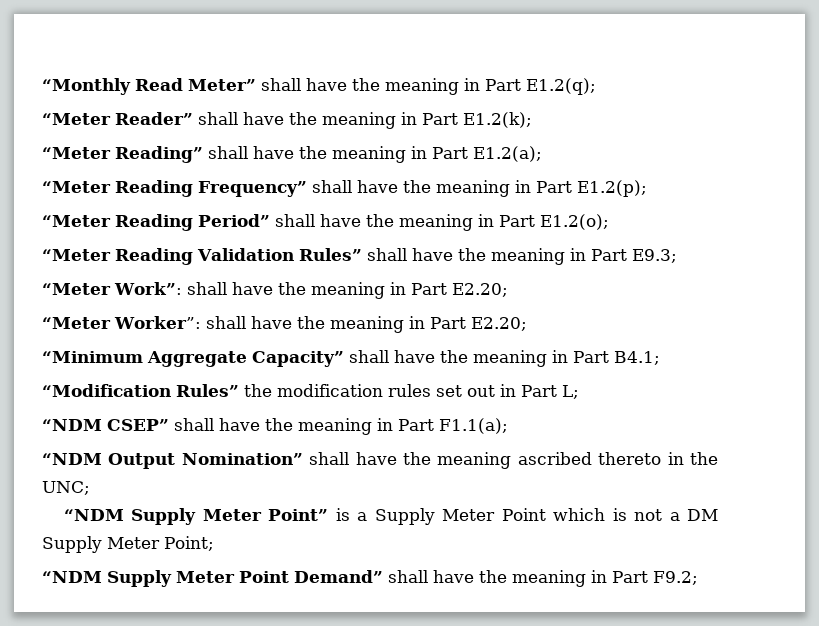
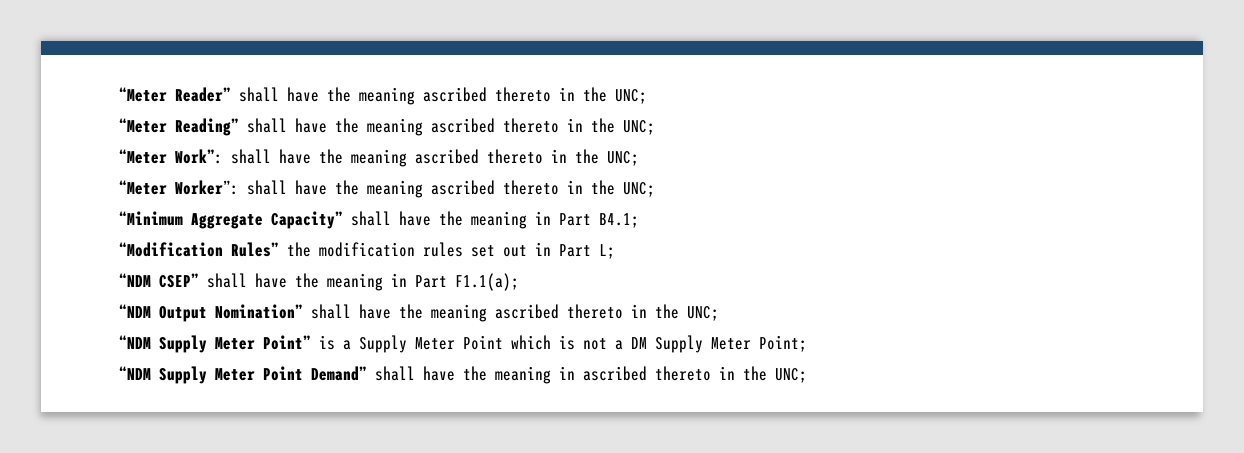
- “Monthly Read Meter” shall have the meaning in Part E1.2(q);
- “Meter Reader” shall have the meaning in Part E1.2(k);
+ “Meter Reader” shall have the meaning ascribed thereto in the UNC;
- “Meter Reading” shall have the meaning in Part E1.2(a);
- “Meter Reading Frequency” shall have the meaning in Part E1.2(p);
- “Meter Reading Period” shall have the meaning in Part E1.2(o);
- “Meter Reading Validation Rules” shall have the meaning in Part E9.3;
+ “Meter Reading” shall have the meaning ascribed thereto in the UNC;
- “Meter Work”: shall have the meaning in Part E2.20;
+ “Meter Work”: shall have the meaning ascribed thereto in the UNC;
- “Meter Worker”: shall have the meaning in Part E2.20;
+ “Meter Worker”: shall have the meaning ascribed thereto in the UNC;
- “NDM Supply Meter Point Demand” shall have the meaning in Part F9.2;
+ “NDM Supply Meter Point Demand” shall have the meaning in ascribed thereto in the UNC;

